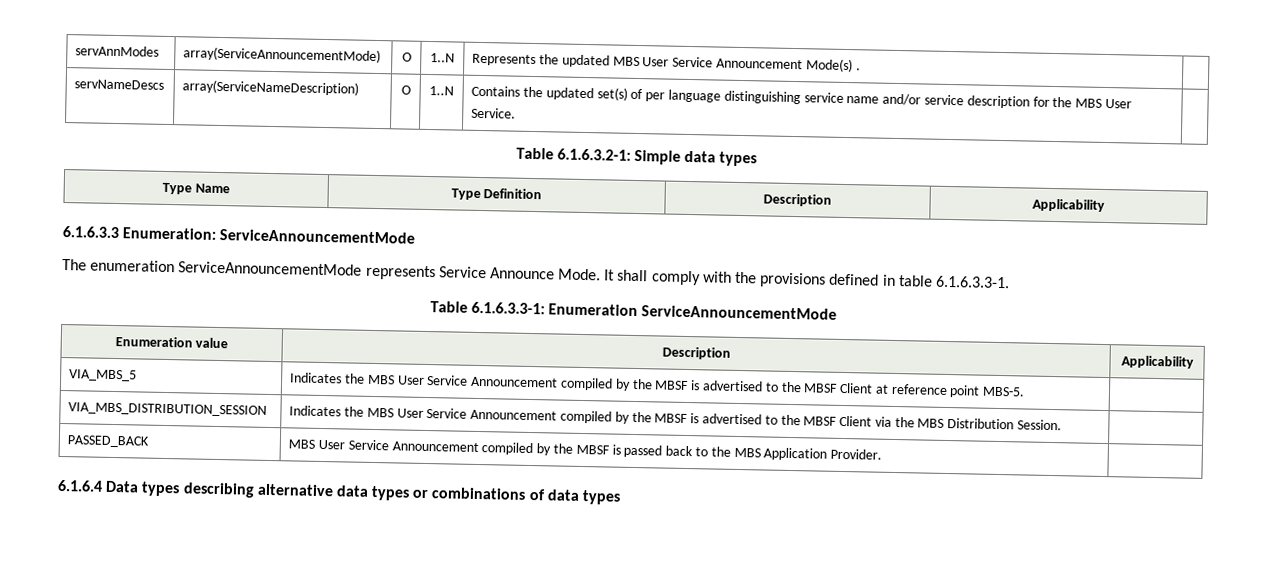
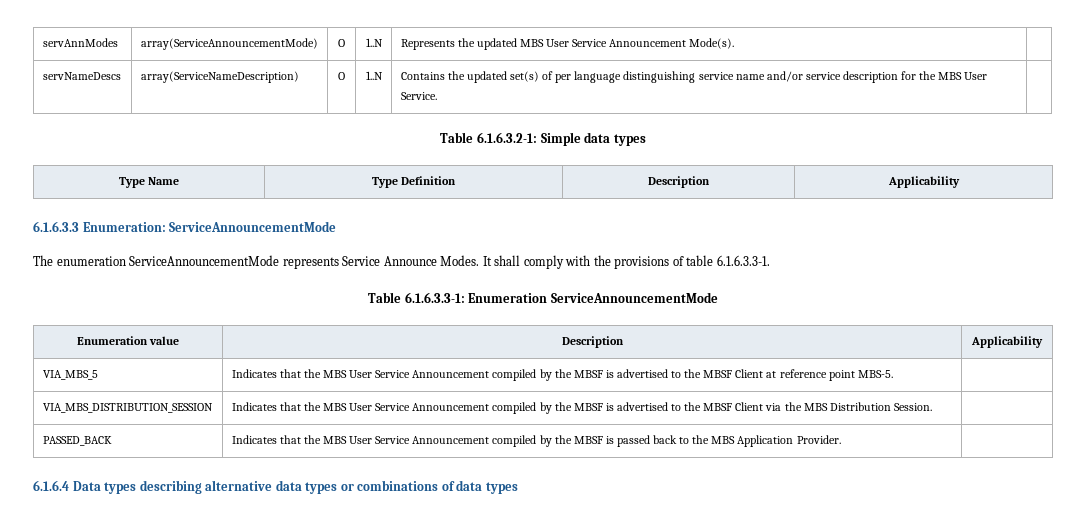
- servAnnModes | array(ServiceAnnouncementMode) | O | 1..N | Represents the updated MBS User Service Announcement Mode(s) . |
+ servAnnModes | array(ServiceAnnouncementMode) | O | 1..N | Represents the updated MBS User Service Announcement Mode(s). |
- The enumeration ServiceAnnouncementMode represents Service Announce Mode.
+ The enumeration ServiceAnnouncementMode represents Service Announce Modes.
- It shall comply with the provisions defined in table 6.1.6.3.3-1.
+ It shall comply with the provisions of table 6.1.6.3.3-1.
- VIA_MBS_5 | Indicates the MBS User Service Announcement compiled by the MBSF is advertised to the MBSF Client at reference point MBS-5. |
+ VIA_MBS_5 | Indicates that the MBS User Service Announcement compiled by the MBSF is advertised to the MBSF Client at reference point MBS-5. |
- VIA_MBS_DISTRIBUTION_SESSION | Indicates the MBS User Service Announcement compiled by the MBSF is advertised to the MBSF Client via the MBS Distribution Session. |
+ VIA_MBS_DISTRIBUTION_SESSION | Indicates that the MBS User Service Announcement compiled by the MBSF is advertised to the MBSF Client via the MBS Distribution Session. |
- PASSED_BACK | MBS User Service Announcement compiled by the MBSF is passed back to the MBS Application Provider. |
+ PASSED_BACK | Indicates that the MBS User Service Announcement compiled by the MBSF is passed back to the MBS Application Provider. |

